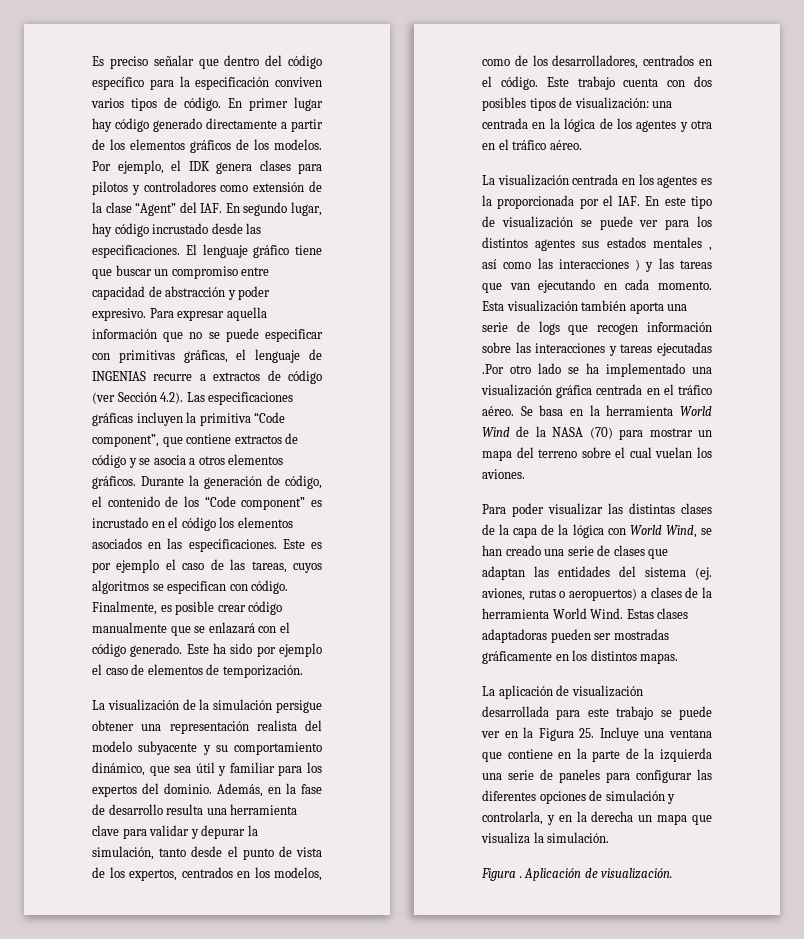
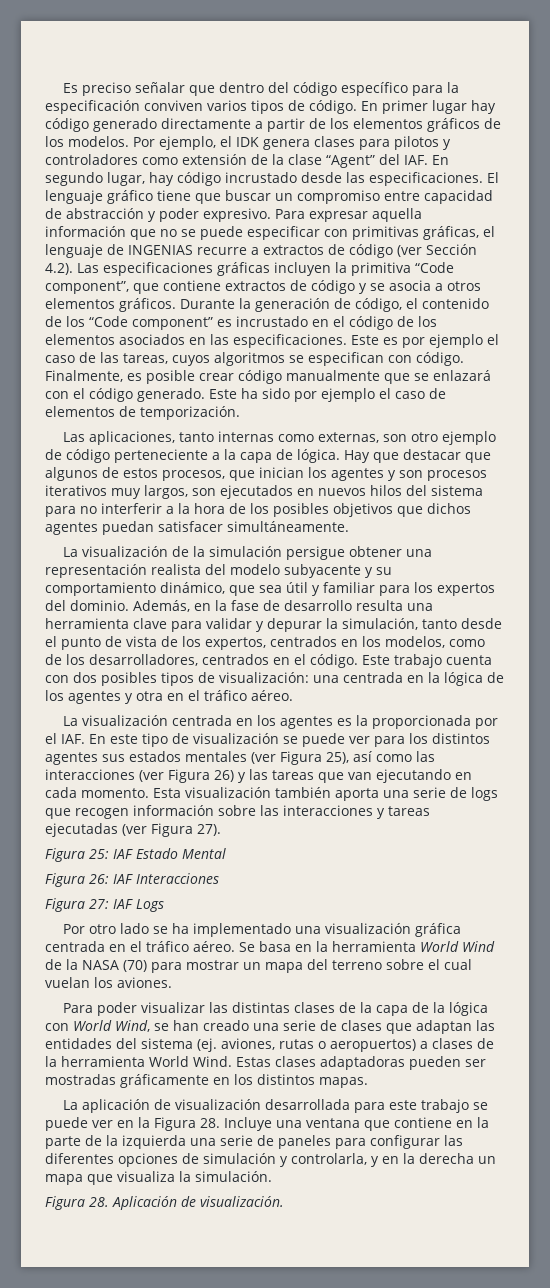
- Durante la generación de código, el contenido de los “Code component” es incrustado en el código los elementos asociados en las especificaciones.
+ Durante la generación de código, el contenido de los “Code component” es incrustado en el código de los elementos asociados en las especificaciones.
+ Las aplicaciones, tanto internas como externas, son otro ejemplo de código perteneciente a la capa de lógica. Hay que destacar que algunos de estos procesos, que inician los agentes y son procesos iterativos muy largos, son ejecutados en nuevos hilos del sistema para no interferir a la hora de los posibles objetivos que dichos agentes puedan satisfacer simultáneamente.
- La visualización centrada en los agentes es la proporcionada por el IAF. En este tipo de visualización se puede ver para los distintos agentes sus estados mentales , así como las interacciones ) y las tareas que van ejecutando en cada momento.
+ La visualización centrada en los agentes es la proporcionada por el IAF. En este tipo de visualización se puede ver para los distintos agentes sus estados mentales (ver Figura 25), así como las interacciones (ver Figura 26) y las tareas que van ejecutando en cada momento.
- Esta visualización también aporta una serie de logs que recogen información sobre las interacciones y tareas ejecutadas .Por otro lado se ha implementado una visualización gráfica centrada en el tráfico aéreo.
+ Esta visualización también aporta una serie de logs que recogen información sobre las interacciones y tareas ejecutadas (ver Figura 27).
+ Figura 25: IAF Estado Mental
+ Figura 26: IAF Interacciones
+ Figura 27: IAF Logs
+ Por otro lado se ha implementado una visualización gráfica centrada en el tráfico aéreo.
- La aplicación de visualización desarrollada para este trabajo se puede ver en la Figura 25. Incluye una ventana que contiene en la parte de la izquierda una serie de paneles para configurar las diferentes opciones de simulación y controlarla, y en la derecha un mapa que visualiza la simulación.
+ La aplicación de visualización desarrollada para este trabajo se puede ver en la Figura 28. Incluye una ventana que contiene en la parte de la izquierda una serie de paneles para configurar las diferentes opciones de simulación y controlarla, y en la derecha un mapa que visualiza la simulación.
- Figura . Aplicación de visualización.
+ Figura 28. Aplicación de visualización.

